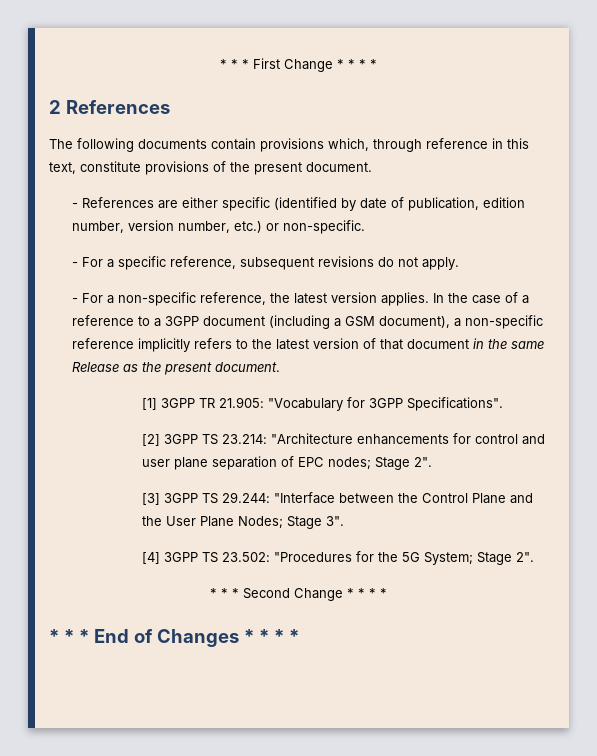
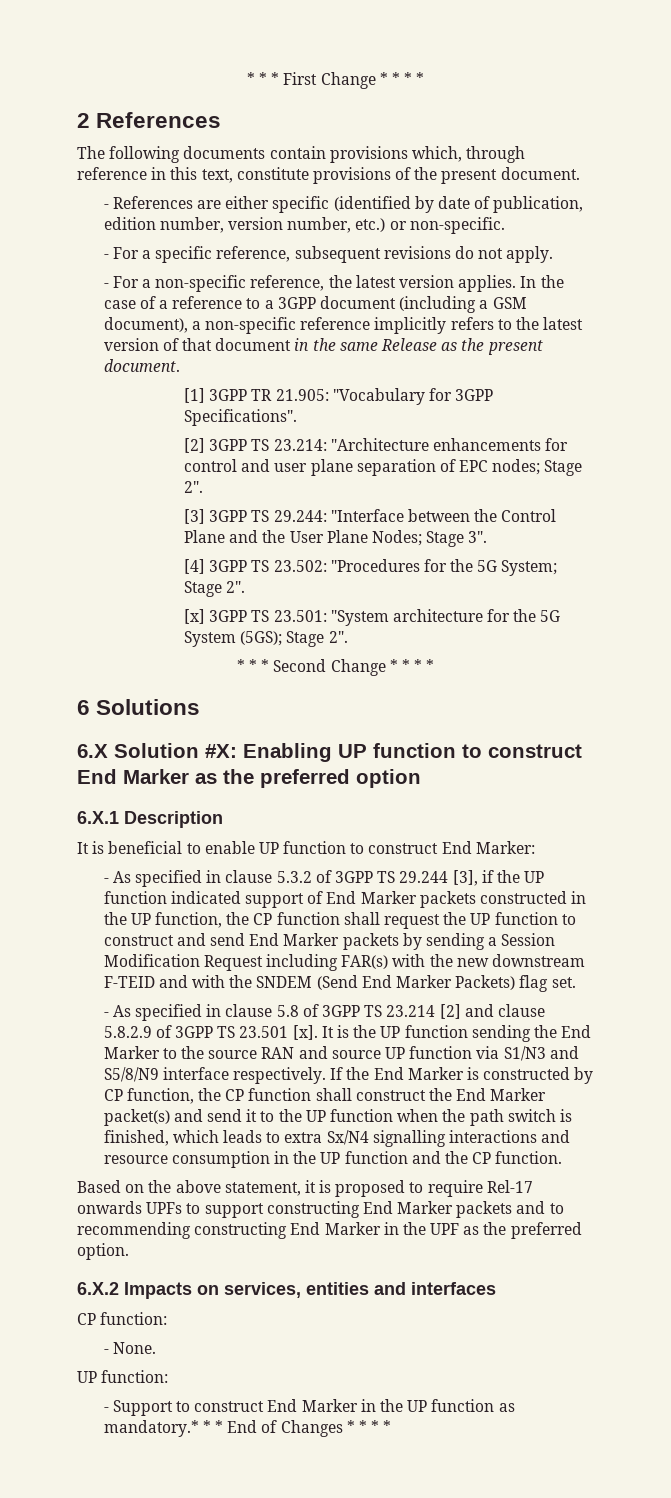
+ [x] 3GPP TS 23.501: "System architecture for the 5G System (5GS); Stage 2".
- * * * End of Changes * * * *
+ 6 Solutions
+ 6.X Solution #X: Enabling UP function to construct End Marker as the preferred option
+ 6.X.1 Description
+ It is beneficial to enable UP function to construct End Marker:
+ - As specified in clause 5.3.2 of 3GPP TS 29.244 [3], if the UP function indicated support of End Marker packets constructed in the UP function, the CP function shall request the UP function to construct and send End Marker packets by sending a Session Modification Request including FAR(s) with the new downstream F-TEID and with the SNDEM (Send End Marker Packets) flag set.
+ - As specified in clause 5.8 of 3GPP TS 23.214 [2] and clause 5.8.2.9 of 3GPP TS 23.501 [x]. It is the UP function sending the End Marker to the source RAN and source UP function via S1/N3 and S5/8/N9 interface respectively. If the End Marker is constructed by CP function, the CP function shall construct the End Marker packet(s) and send it to the UP function when the path switch is finished, which leads to extra Sx/N4 signalling interactions and resource consumption in the UP function and the CP function.
+ Based on the above statement, it is proposed to require Rel-17 onwards UPFs to support constructing End Marker packets and to recommending constructing End Marker in the UPF as the preferred option.
+ 6.X.2 Impacts on services, entities and interfaces
+ CP function:
+ - None.
+ UP function:
+ - Support to construct End Marker in the UP function as mandatory.* * * End of Changes * * * *

